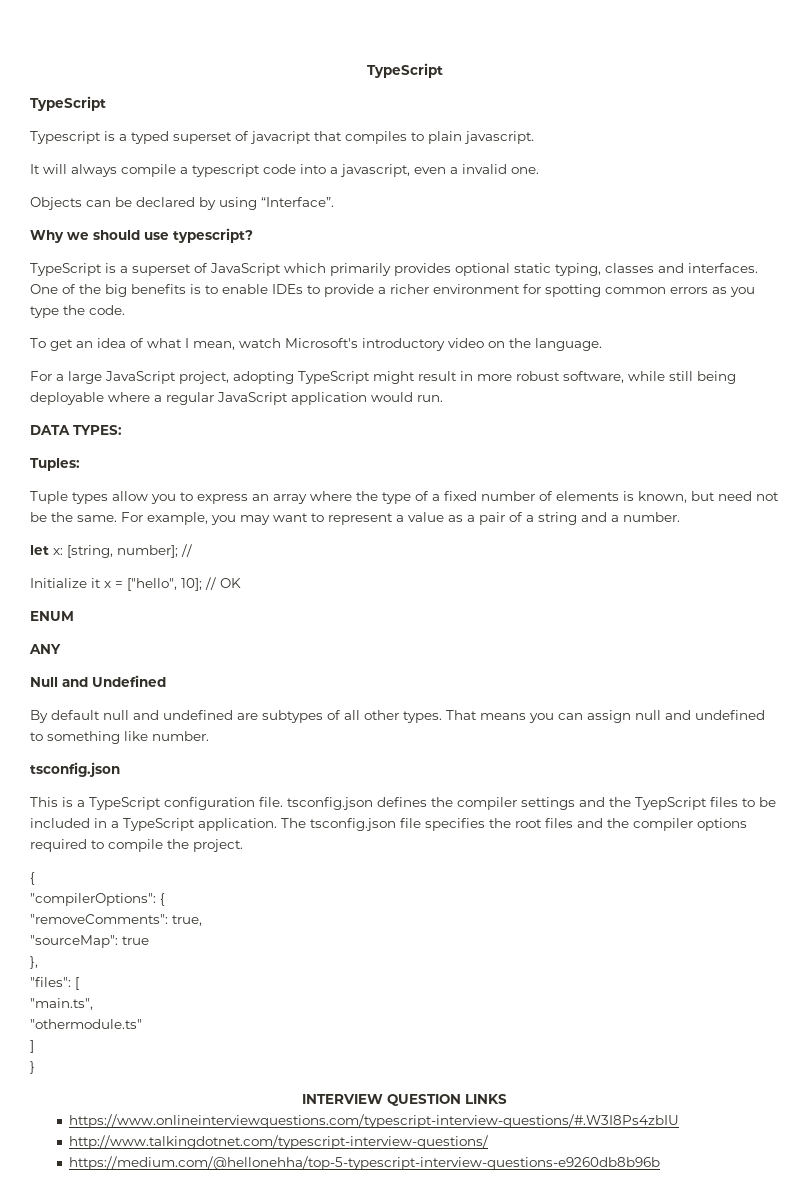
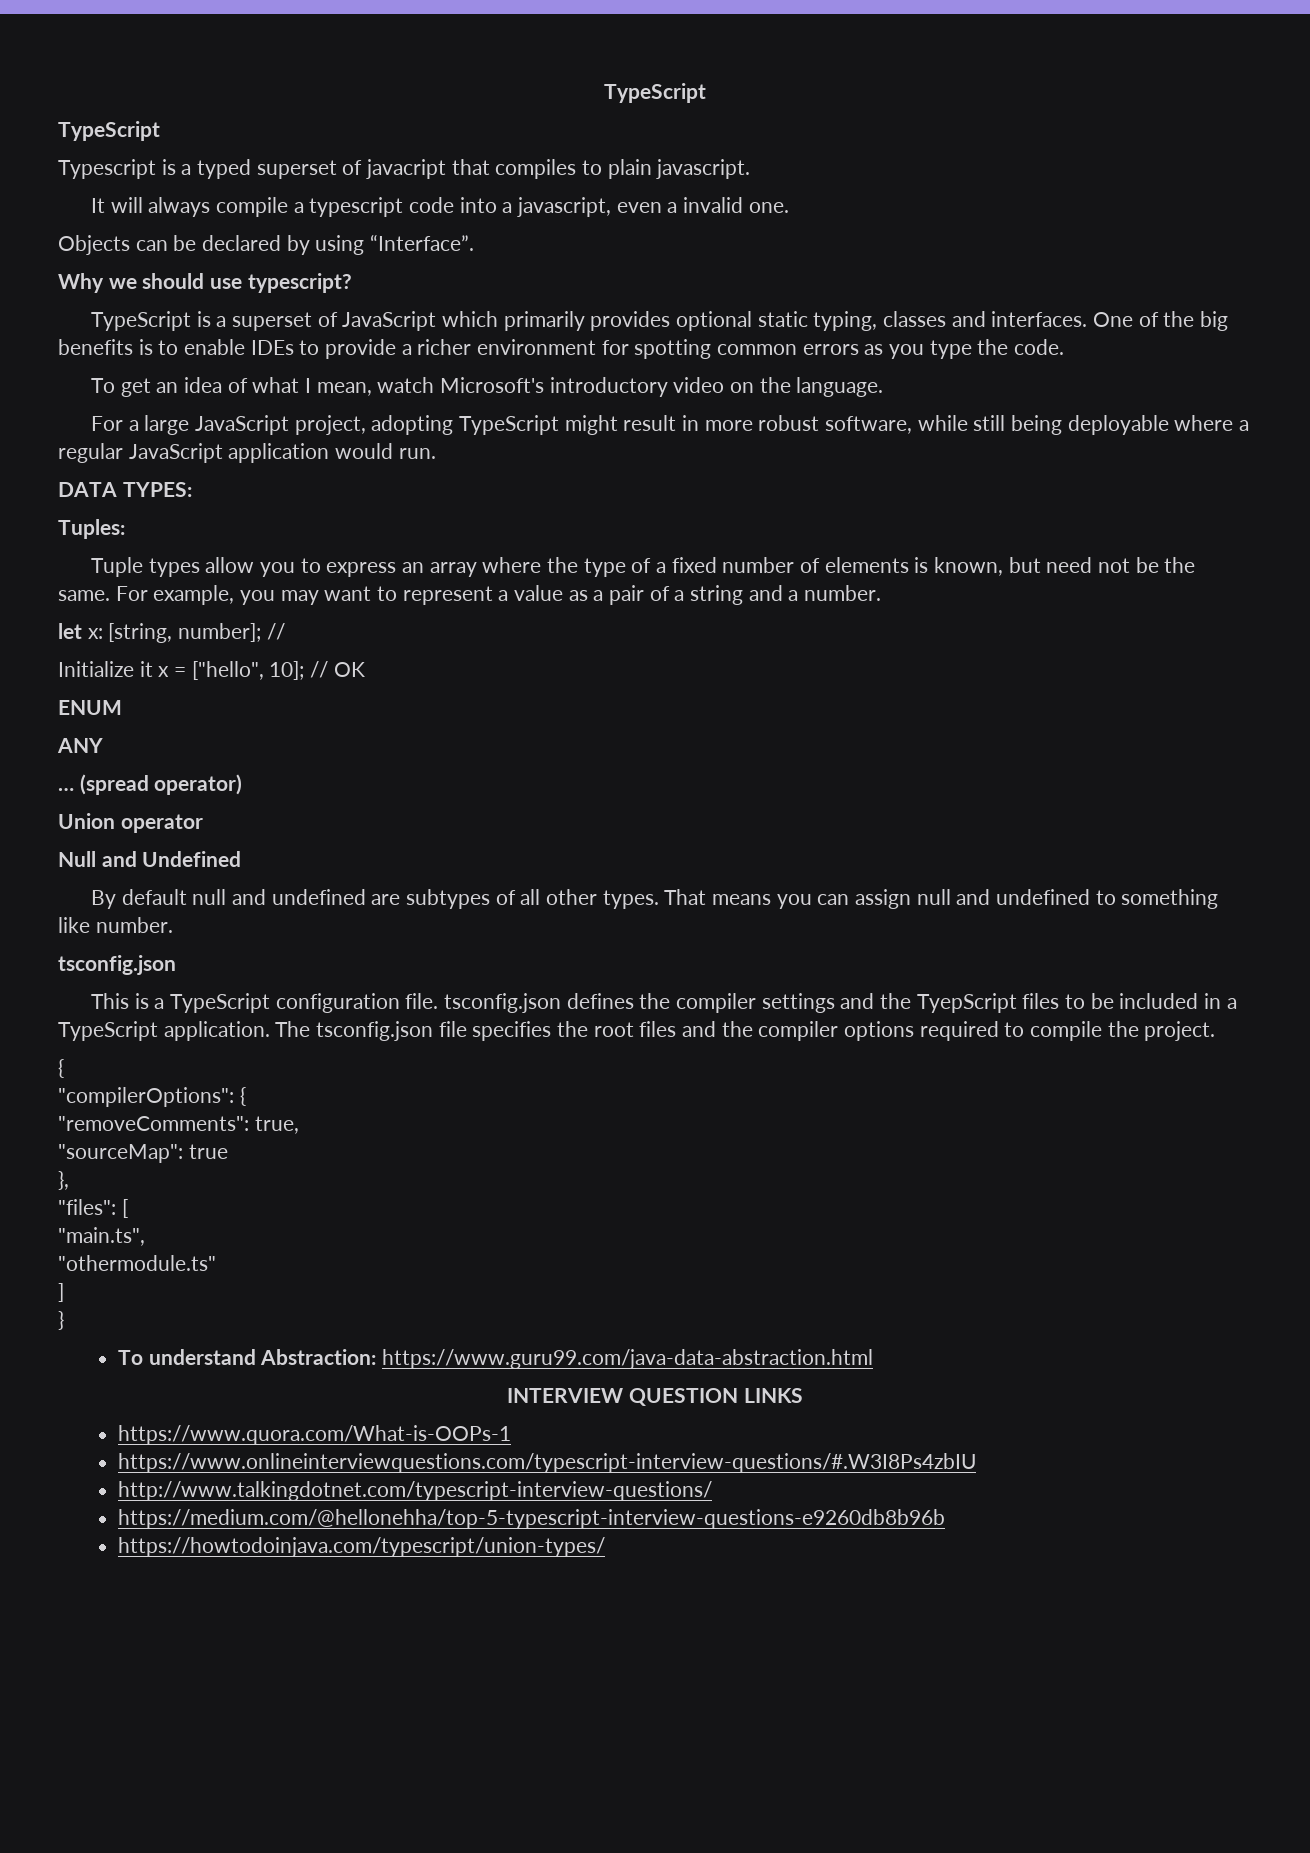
+ … (spread operator)
+ Union operator
+ To understand Abstraction: https://www.guru99.com/java-data-abstraction.html
+ https://www.quora.com/What-is-OOPs-1
+ https://howtodoinjava.com/typescript/union-types/

